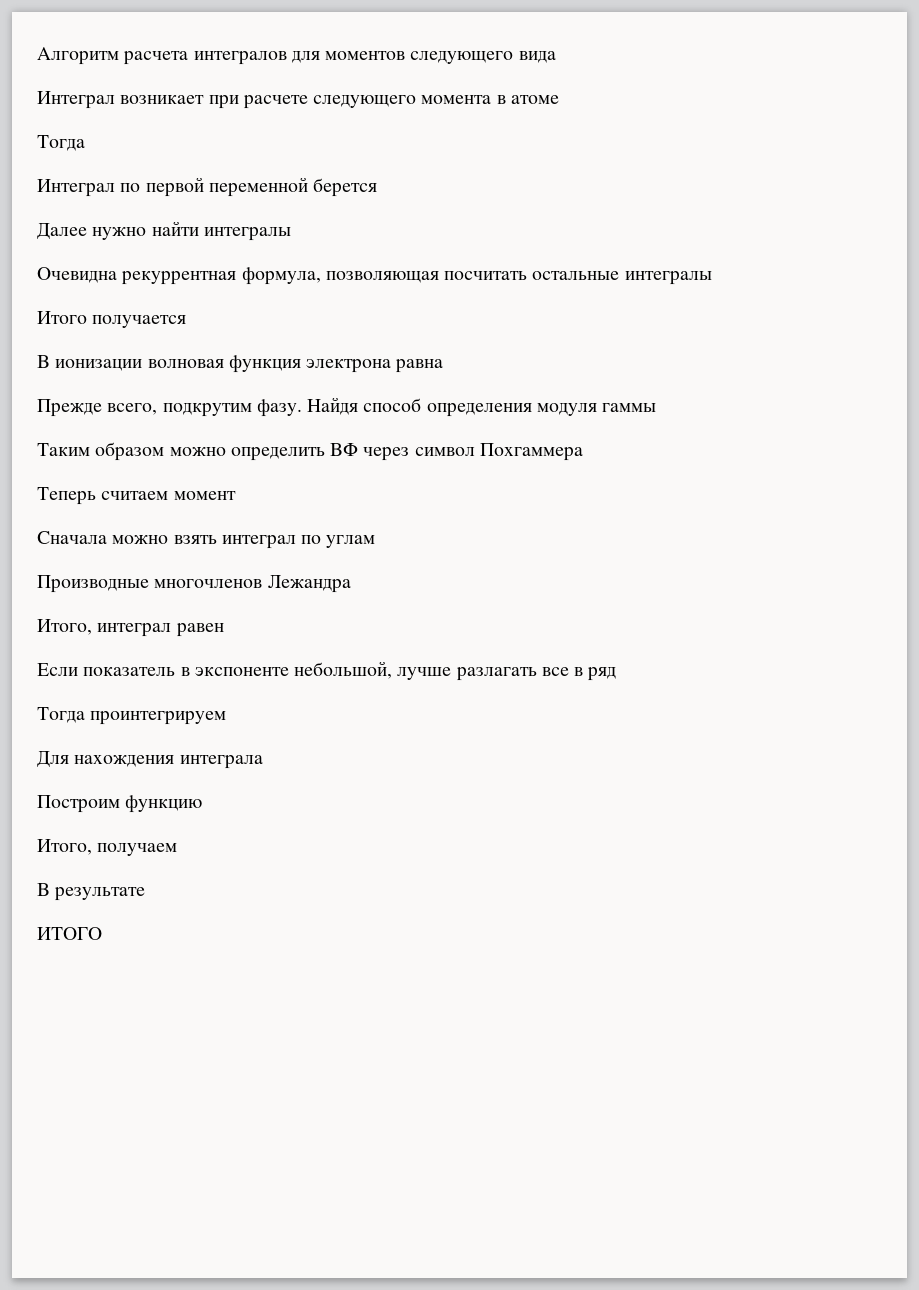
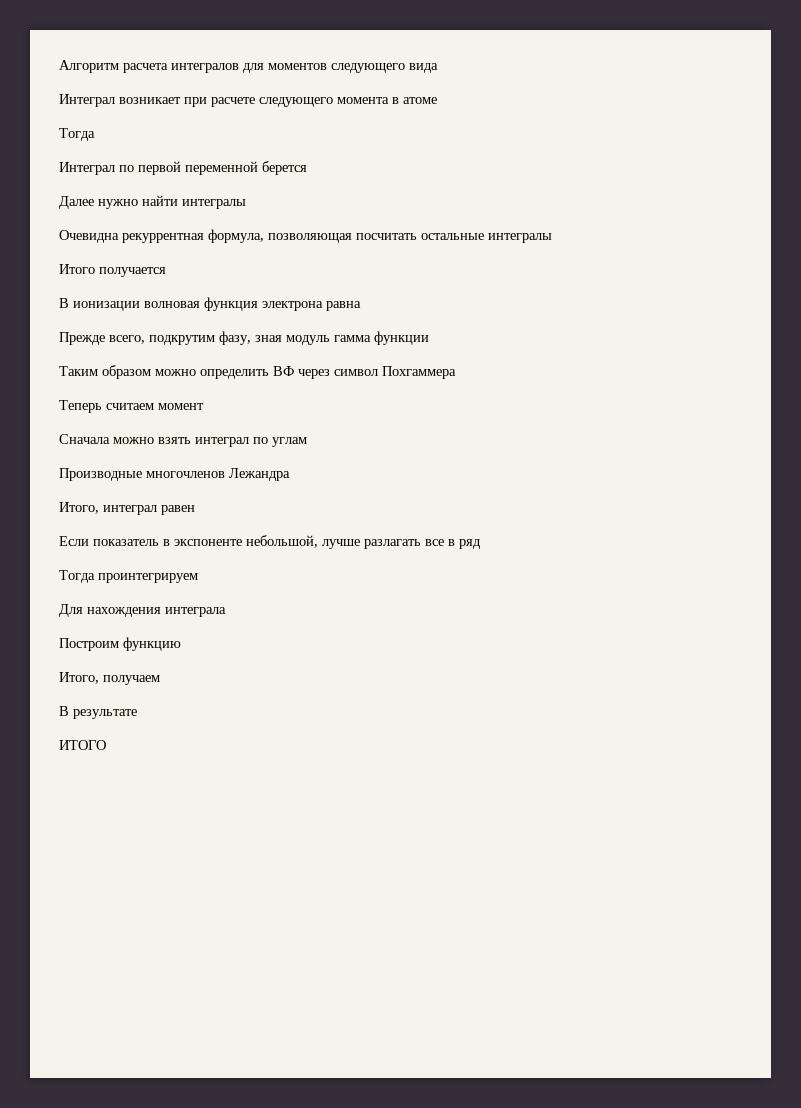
- Прежде всего, подкрутим фазу. Найдя способ определения модуля гаммы
+ Прежде всего, подкрутим фазу, зная модуль гамма функции

